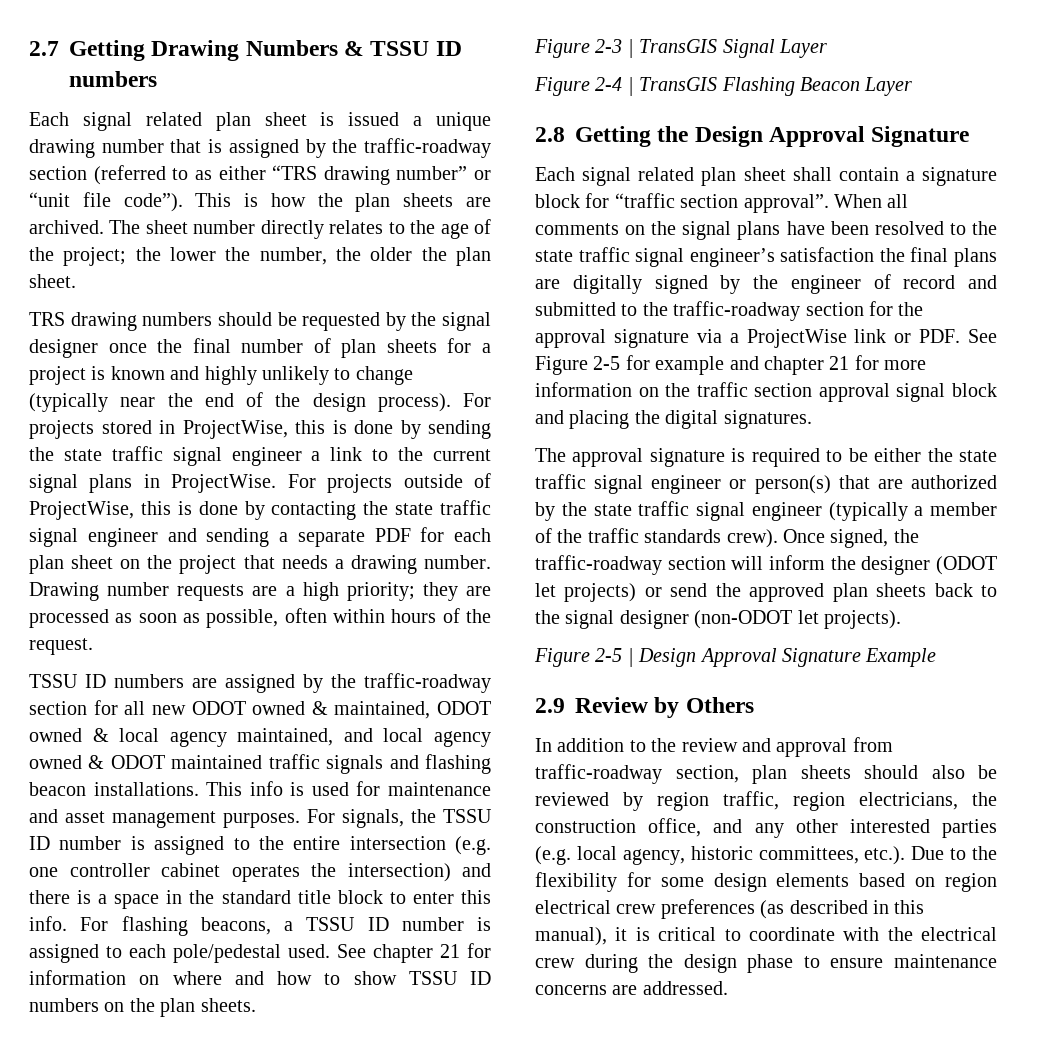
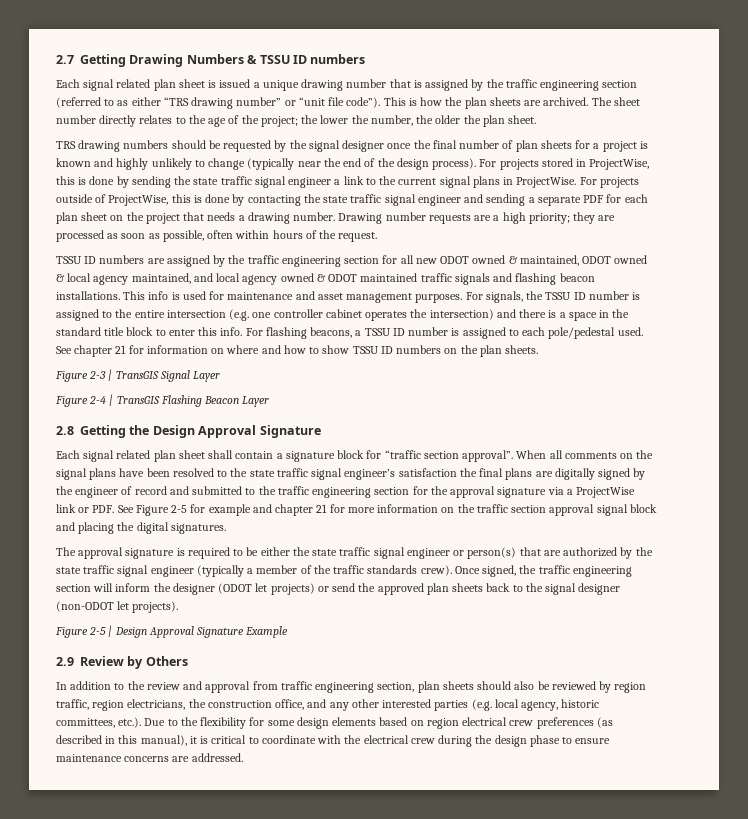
- Each signal related plan sheet is issued a unique drawing number that is assigned by the traffic-roadway section (referred to as either “TRS drawing number” or “unit file code”).
+ Each signal related plan sheet is issued a unique drawing number that is assigned by the traffic engineering section (referred to as either “TRS drawing number” or “unit file code”).
- TSSU ID numbers are assigned by the traffic-roadway section for all new ODOT owned & maintained, ODOT owned & local agency maintained, and local agency owned & ODOT maintained traffic signals and flashing beacon installations.
+ TSSU ID numbers are assigned by the traffic engineering section for all new ODOT owned & maintained, ODOT owned & local agency maintained, and local agency owned & ODOT maintained traffic signals and flashing beacon installations.
- When all comments on the signal plans have been resolved to the state traffic signal engineer’s satisfaction the final plans are digitally signed by the engineer of record and submitted to the traffic-roadway section for the approval signature via a ProjectWise link or PDF. See Figure 2-5 for example and chapter 21 for more information on the traffic section approval signal block and placing the digital signatures.
+ When all comments on the signal plans have been resolved to the state traffic signal engineer’s satisfaction the final plans are digitally signed by the engineer of record and submitted to the traffic engineering section for the approval signature via a ProjectWise link or PDF. See Figure 2-5 for example and chapter 21 for more information on the traffic section approval signal block and placing the digital signatures.
- Once signed, the traffic-roadway section will inform the designer (ODOT let projects) or send the approved plan sheets back to the signal designer (non-ODOT let projects).
+ Once signed, the traffic engineering section will inform the designer (ODOT let projects) or send the approved plan sheets back to the signal designer (non-ODOT let projects).
- In addition to the review and approval from traffic-roadway section, plan sheets should also be reviewed by region traffic, region electricians, the construction office, and any other interested parties (e.g. local agency, historic committees, etc.). Due to the flexibility for some design elements based on region electrical crew preferences (as described in this manual), it is critical to coordinate with the electrical crew during the design phase to ensure maintenance concerns are addressed.
+ In addition to the review and approval from traffic engineering section, plan sheets should also be reviewed by region traffic, region electricians, the construction office, and any other interested parties (e.g. local agency, historic committees, etc.). Due to the flexibility for some design elements based on region electrical crew preferences (as described in this manual), it is critical to coordinate with the electrical crew during the design phase to ensure maintenance concerns are addressed.

